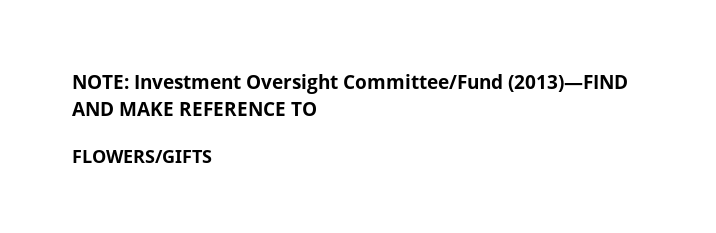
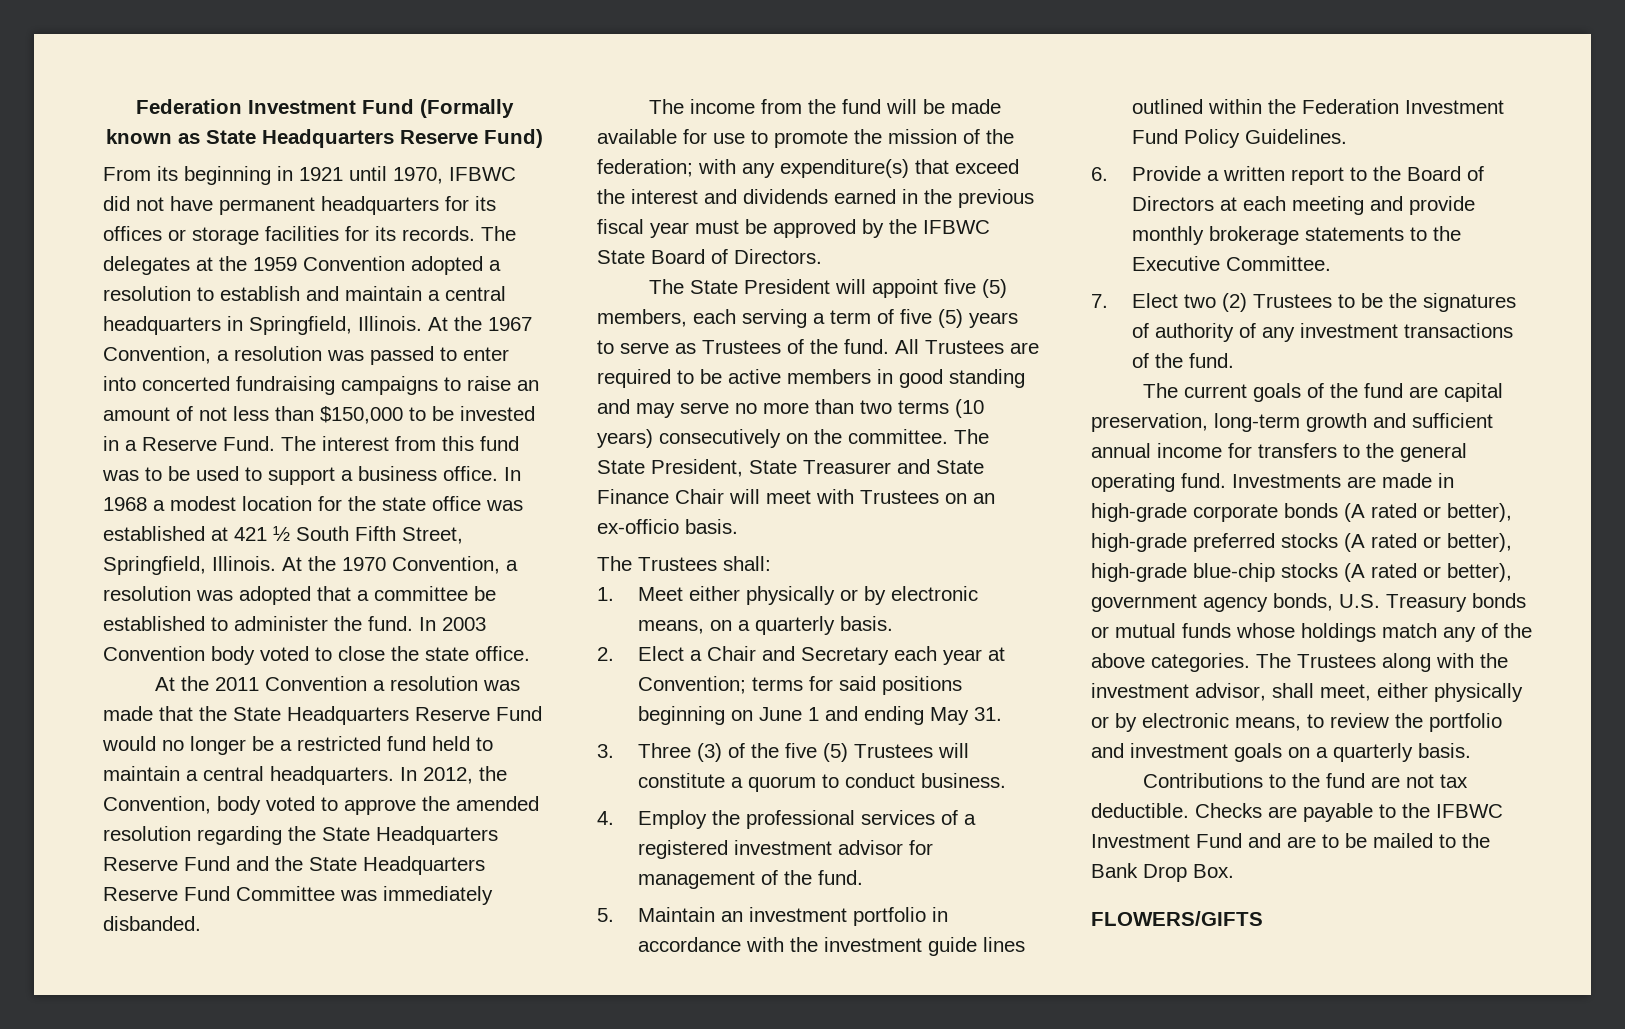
- NOTE: Investment Oversight Committee/Fund (2013)—FIND AND MAKE REFERENCE TO
+ Federation Investment Fund (Formally known as State Headquarters Reserve Fund)
+ From its beginning in 1921 until 1970, IFBWC did not have permanent headquarters for its offices or storage facilities for its records. The delegates at the 1959 Convention adopted a resolution to establish and maintain a central headquarters in Springfield, Illinois. At the 1967 Convention, a resolution was passed to enter into concerted fundraising campaigns to raise an amount of not less than $150,000 to be invested in a Reserve Fund. The interest from this fund was to be used to support a business office. In 1968 a modest location for the state office was established at 421 ½ South Fifth Street, Springfield, Illinois. At the 1970 Convention, a resolution was adopted that a committee be established to administer the fund. In 2003 Convention body voted to close the state office.
+ At the 2011 Convention a resolution was made that the State Headquarters Reserve Fund would no longer be a restricted fund held to maintain a central headquarters. In 2012, the Convention, body voted to approve the amended resolution regarding the State Headquarters Reserve Fund and the State Headquarters Reserve Fund Committee was immediately disbanded.
+ The income from the fund will be made available for use to promote the mission of the federation; with any expenditure(s) that exceed the interest and dividends earned in the previous fiscal year must be approved by the IFBWC State Board of Directors.
+ The State President will appoint five (5) members, each serving a term of five (5) years to serve as Trustees of the fund. All Trustees are required to be active members in good standing and may serve no more than two terms (10 years) consecutively on the committee. The State President, State Treasurer and State Finance Chair will meet with Trustees on an ex-officio basis.
+ The Trustees shall:
+ 1. Meet either physically or by electronic means, on a quarterly basis.
+ 2. Elect a Chair and Secretary each year at Convention; terms for said positions beginning on June 1 and ending May 31.
+ 3. Three (3) of the five (5) Trustees will constitute a quorum to conduct business.
+ 4. Employ the professional services of a registered investment advisor for management of the fund.
+ 5. Maintain an investment portfolio in accordance with the investment guide lines outlined within the Federation Investment Fund Policy Guidelines.
+ 6. Provide a written report to the Board of Directors at each meeting and provide monthly brokerage statements to the Executive Committee.
+ 7. Elect two (2) Trustees to be the signatures of authority of any investment transactions of the fund.
+ The current goals of the fund are capital preservation, long-term growth and sufficient annual income for transfers to the general operating fund. Investments are made in high-grade corporate bonds (A rated or better), high-grade preferred stocks (A rated or better), high-grade blue-chip stocks (A rated or better), government agency bonds, U.S. Treasury bonds or mutual funds whose holdings match any of the above categories. The Trustees along with the investment advisor, shall meet, either physically or by electronic means, to review the portfolio and investment goals on a quarterly basis.
+ Contributions to the fund are not tax deductible. Checks are payable to the IFBWC Investment Fund and are to be mailed to the Bank Drop Box.

